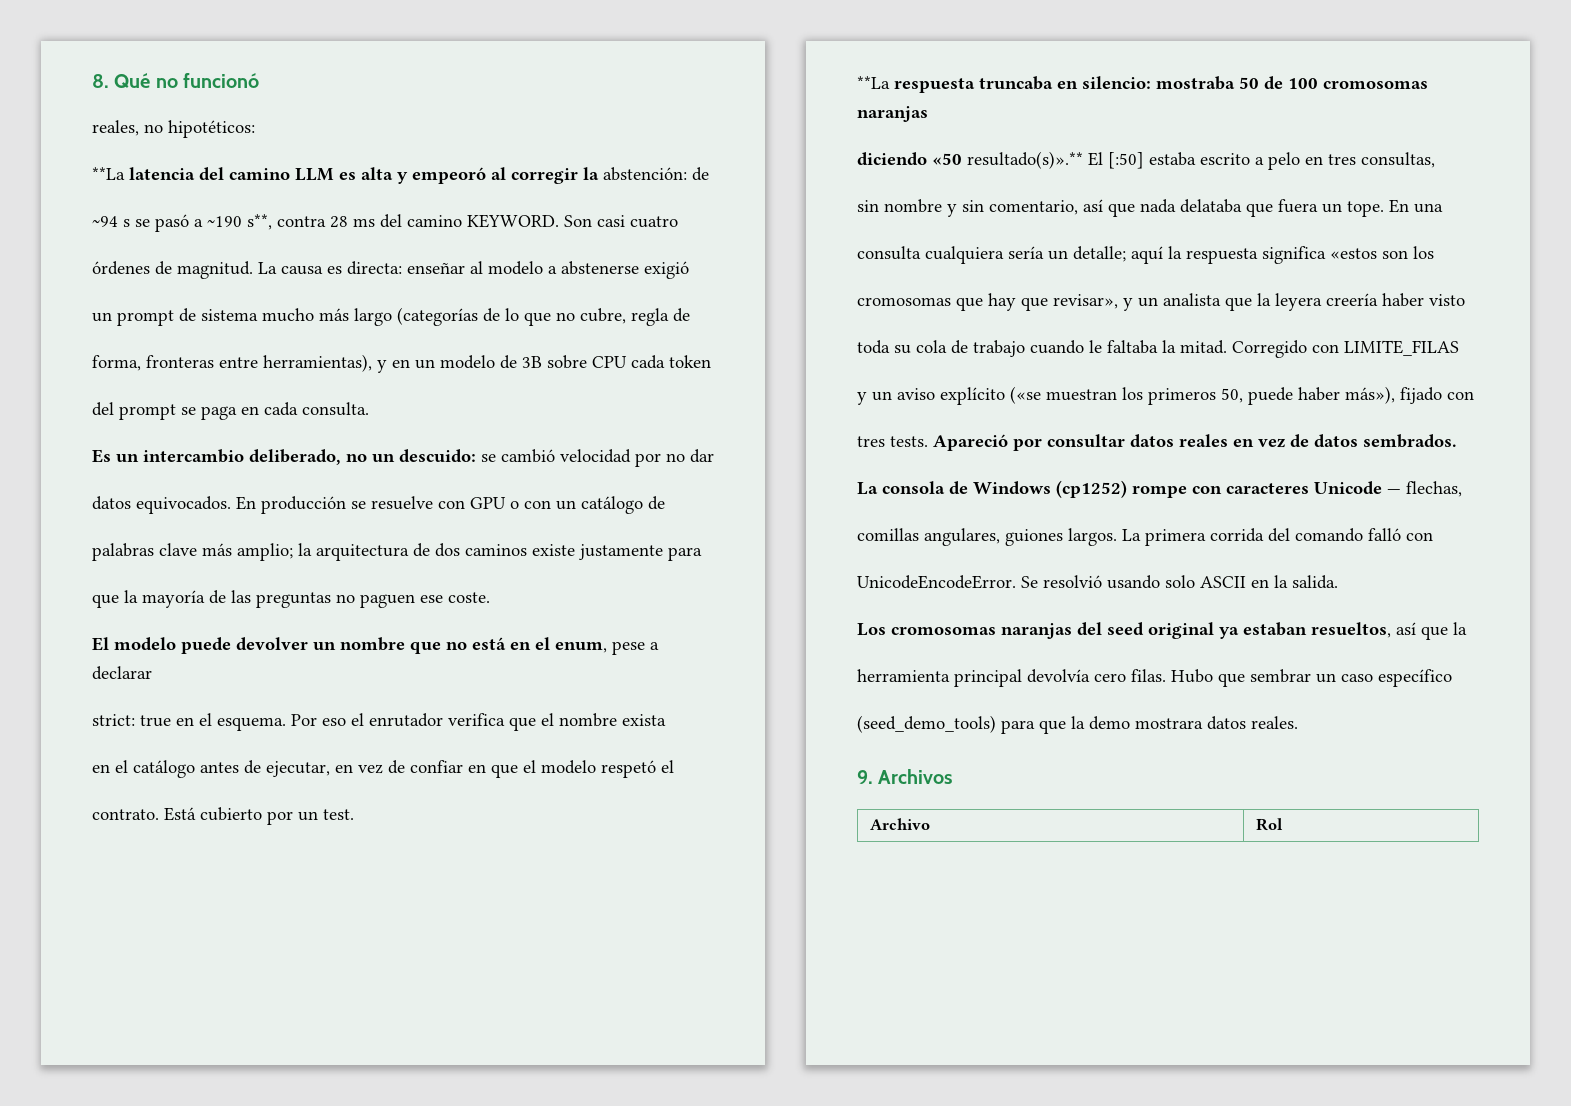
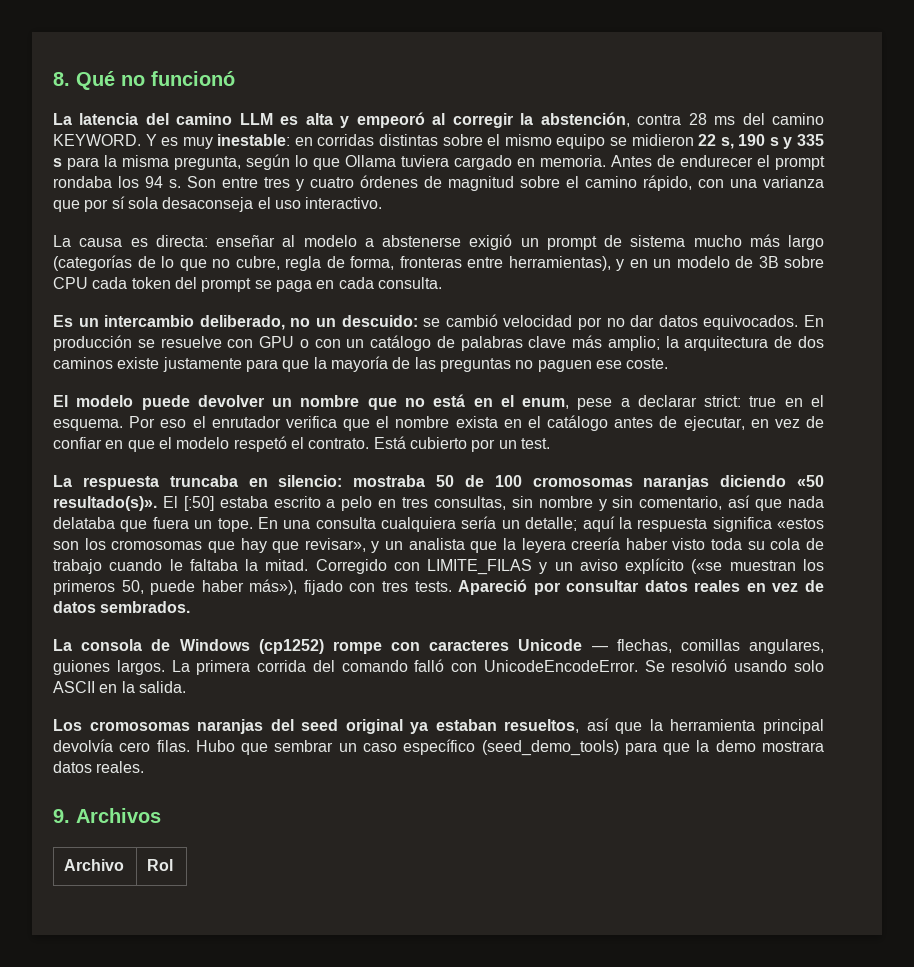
- reales, no hipotéticos:
- **La latencia del camino LLM es alta y empeoró al corregir la abstención: de
- ~94 s se pasó a ~190 s**, contra 28 ms del camino KEYWORD.
+ La latencia del camino LLM es alta y empeoró al corregir la abstención, contra 28 ms del camino KEYWORD.
- Son casi cuatro
- órdenes de magnitud. La causa es directa: enseñar al modelo a abstenerse exigió
- un prompt de sistema mucho más largo (categorías de lo que no cubre, regla de
- forma, fronteras entre herramientas), y en un modelo de 3B sobre CPU cada token
- del prompt se paga en cada consulta.
+ Y es muy inestable: en corridas distintas sobre el mismo equipo se midieron 22 s, 190 s y 335 s para la misma pregunta, según lo que Ollama tuviera cargado en memoria. Antes de endurecer el prompt rondaba los 94 s. Son entre tres y cuatro órdenes de magnitud sobre el camino rápido, con una varianza que por sí sola desaconseja el uso interactivo.
+ La causa es directa: enseñar al modelo a abstenerse exigió un prompt de sistema mucho más largo (categorías de lo que no cubre, regla de forma, fronteras entre herramientas), y en un modelo de 3B sobre CPU cada token del prompt se paga en cada consulta.
- Es un intercambio deliberado, no un descuido: se cambió velocidad por no dar
- datos equivocados.
+ Es un intercambio deliberado, no un descuido: se cambió velocidad por no dar datos equivocados.
- En producción se resuelve con GPU o con un catálogo de
- palabras clave más amplio; la arquitectura de dos caminos existe justamente para
- que la mayoría de las preguntas no paguen ese coste.
+ En producción se resuelve con GPU o con un catálogo de palabras clave más amplio; la arquitectura de dos caminos existe justamente para que la mayoría de las preguntas no paguen ese coste.
- El modelo puede devolver un nombre que no está en el enum, pese a declarar
- strict: true en el esquema.
+ El modelo puede devolver un nombre que no está en el enum, pese a declarar strict: true en el esquema.
- Por eso el enrutador verifica que el nombre exista
- en el catálogo antes de ejecutar, en vez de confiar en que el modelo respetó el
- contrato.
+ Por eso el enrutador verifica que el nombre exista en el catálogo antes de ejecutar, en vez de confiar en que el modelo respetó el contrato.
- **La respuesta truncaba en silencio: mostraba 50 de 100 cromosomas naranjas
- diciendo «50 resultado(s)».** El [:50] estaba escrito a pelo en tres consultas,
- sin nombre y sin comentario, así que nada delataba que fuera un tope.
+ La respuesta truncaba en silencio: mostraba 50 de 100 cromosomas naranjas diciendo «50 resultado(s)». El [:50] estaba escrito a pelo en tres consultas, sin nombre y sin comentario, así que nada delataba que fuera un tope.
- En una
- consulta cualquiera sería un detalle; aquí la respuesta significa «estos son los
- cromosomas que hay que revisar», y un analista que la leyera creería haber visto
- toda su cola de trabajo cuando le faltaba la mitad.
+ En una consulta cualquiera sería un detalle; aquí la respuesta significa «estos son los cromosomas que hay que revisar», y un analista que la leyera creería haber visto toda su cola de trabajo cuando le faltaba la mitad.
- Corregido con LIMITE_FILAS
- y un aviso explícito («se muestran los primeros 50, puede haber más»), fijado con
- tres tests.
+ Corregido con LIMITE_FILAS y un aviso explícito («se muestran los primeros 50, puede haber más»), fijado con tres tests.
- La consola de Windows (cp1252) rompe con caracteres Unicode — flechas,
- comillas angulares, guiones largos.
+ La consola de Windows (cp1252) rompe con caracteres Unicode — flechas, comillas angulares, guiones largos.
- La primera corrida del comando falló con
- UnicodeEncodeError.
+ La primera corrida del comando falló con UnicodeEncodeError.
- Los cromosomas naranjas del seed original ya estaban resueltos, así que la
- herramienta principal devolvía cero filas.
+ Los cromosomas naranjas del seed original ya estaban resueltos, así que la herramienta principal devolvía cero filas.
- Hubo que sembrar un caso específico
- (seed_demo_tools) para que la demo mostrara datos reales.
+ Hubo que sembrar un caso específico (seed_demo_tools) para que la demo mostrara datos reales.

